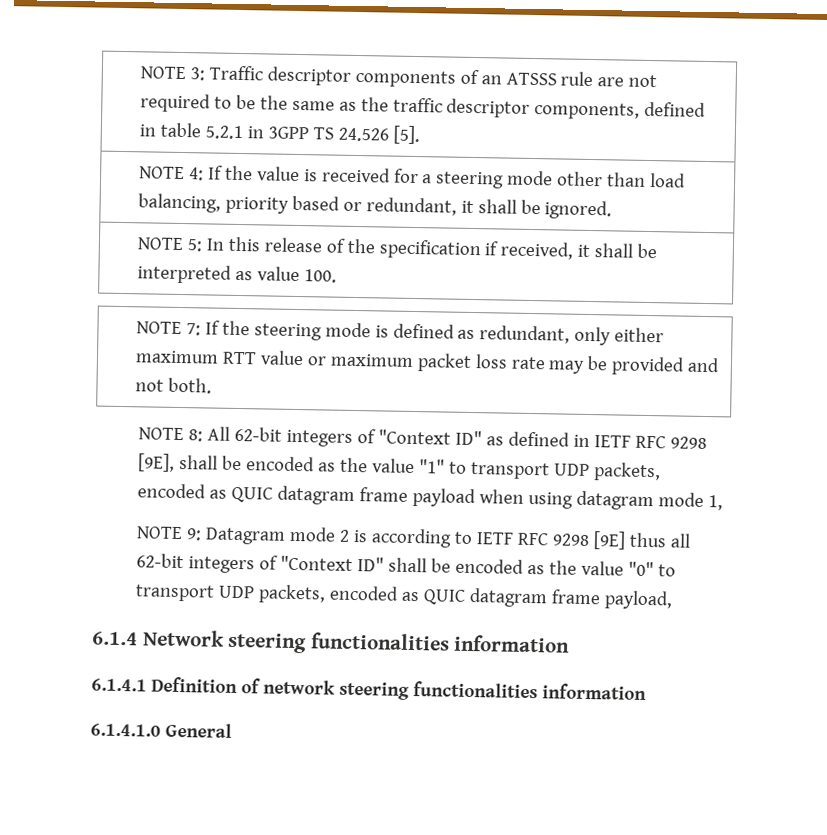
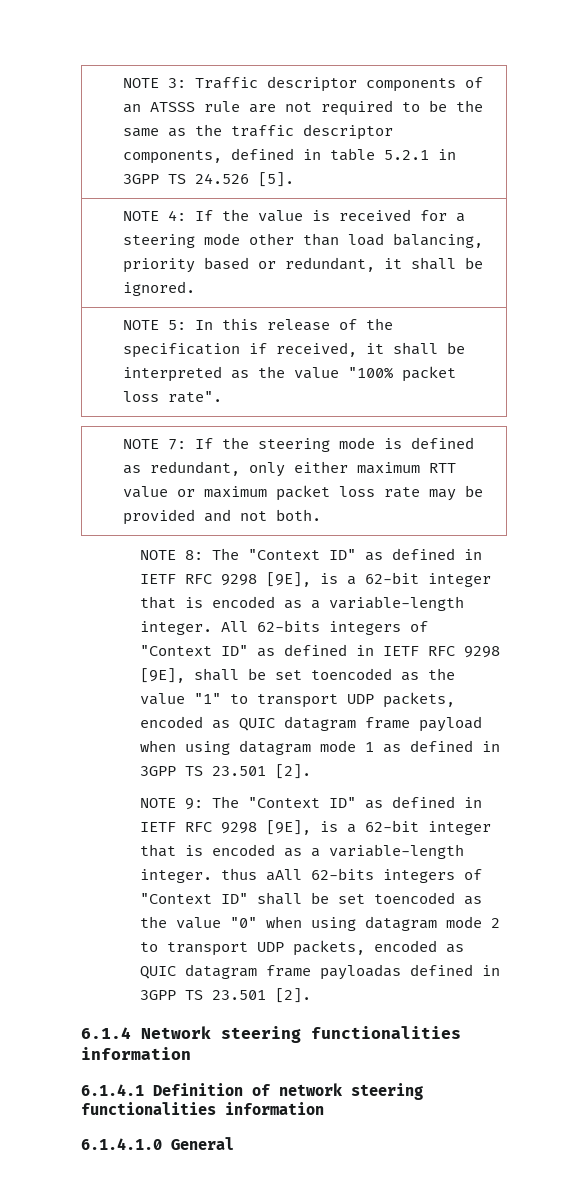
- NOTE 5: In this release of the specification if received, it shall be interpreted as value 100.
+ NOTE 5: In this release of the specification if received, it shall be interpreted as the value "100% packet loss rate".
- NOTE 8: All 62-bit integers of "Context ID" as defined in IETF RFC 9298 [9E], shall be encoded as the value "1" to transport UDP packets, encoded as QUIC datagram frame payload when using datagram mode 1,
- NOTE 9: Datagram mode 2 is according to IETF RFC 9298 [9E] thus all 62-bit integers of "Context ID" shall be encoded as the value "0" to transport UDP packets, encoded as QUIC datagram frame payload,
+ NOTE 8: The "Context ID" as defined in IETF RFC 9298 [9E], is a 62-bit integer that is encoded as a variable-length integer. All 62-bits integers of "Context ID" as defined in IETF RFC 9298 [9E], shall be set toencoded as the value "1" to transport UDP packets, encoded as QUIC datagram frame payload when using datagram mode 1 as defined in 3GPP TS 23.501 [2].
+ NOTE 9: The "Context ID" as defined in IETF RFC 9298 [9E], is a 62-bit integer that is encoded as a variable-length integer. thus aAll 62-bits integers of "Context ID" shall be set toencoded as the value "0" when using datagram mode 2 to transport UDP packets, encoded as QUIC datagram frame payloadas defined in 3GPP TS 23.501 [2].

